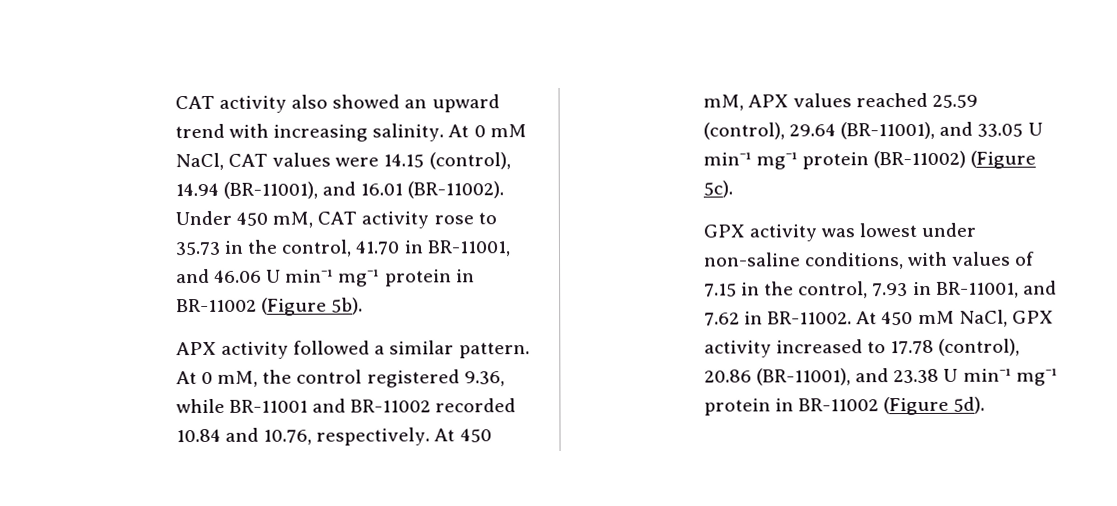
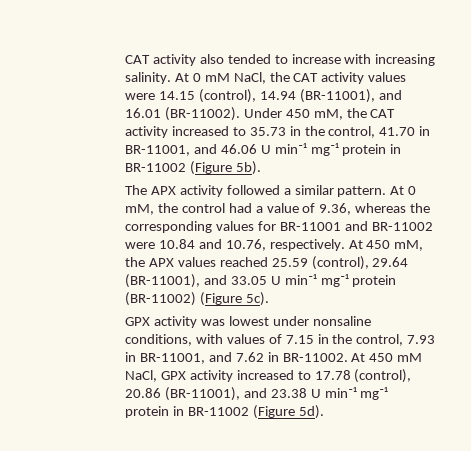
- CAT activity also showed an upward trend with increasing salinity.
+ CAT activity also tended to increase with increasing salinity.
- At 0 mM NaCl, CAT values were 14.15 (control), 14.94 (BR-11001), and 16.01 (BR-11002).
+ At 0 mM NaCl, the CAT activity values were 14.15 (control), 14.94 (BR-11001), and 16.01 (BR-11002).
- Under 450 mM, CAT activity rose to 35.73 in the control, 41.70 in BR-11001, and 46.06 U min⁻¹ mg⁻¹ protein in BR-11002 (Figure 5b).
+ Under 450 mM, the CAT activity increased to 35.73 in the control, 41.70 in BR-11001, and 46.06 U min⁻¹ mg⁻¹ protein in BR-11002 (Figure 5b).
- APX activity followed a similar pattern.
+ The APX activity followed a similar pattern.
- At 0 mM, the control registered 9.36, while BR-11001 and BR-11002 recorded 10.84 and 10.76, respectively.
+ At 0 mM, the control had a value of 9.36, whereas the corresponding values for BR-11001 and BR-11002 were 10.84 and 10.76, respectively.
- At 450 mM, APX values reached 25.59 (control), 29.64 (BR-11001), and 33.05 U min⁻¹ mg⁻¹ protein (BR-11002) (Figure 5c).
+ At 450 mM, the APX values reached 25.59 (control), 29.64 (BR-11001), and 33.05 U min⁻¹ mg⁻¹ protein (BR-11002) (Figure 5c).
- GPX activity was lowest under non-saline conditions, with values of 7.15 in the control, 7.93 in BR-11001, and 7.62 in BR-11002.
+ GPX activity was lowest under nonsaline conditions, with values of 7.15 in the control, 7.93 in BR-11001, and 7.62 in BR-11002.

